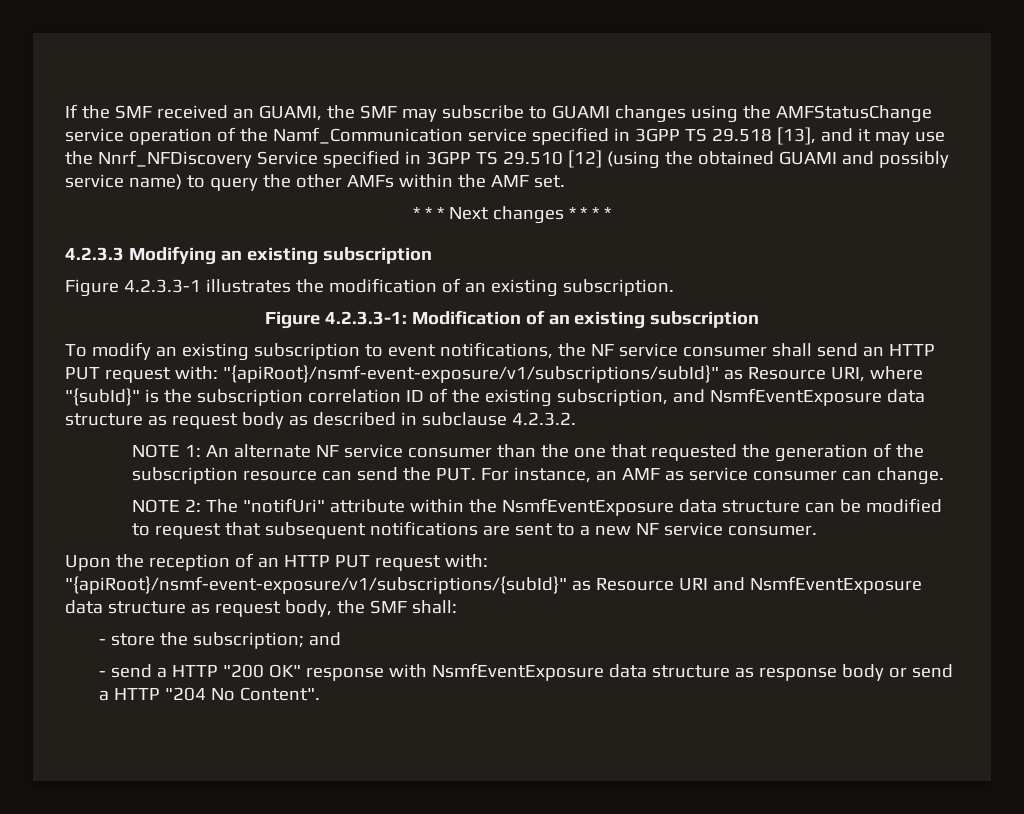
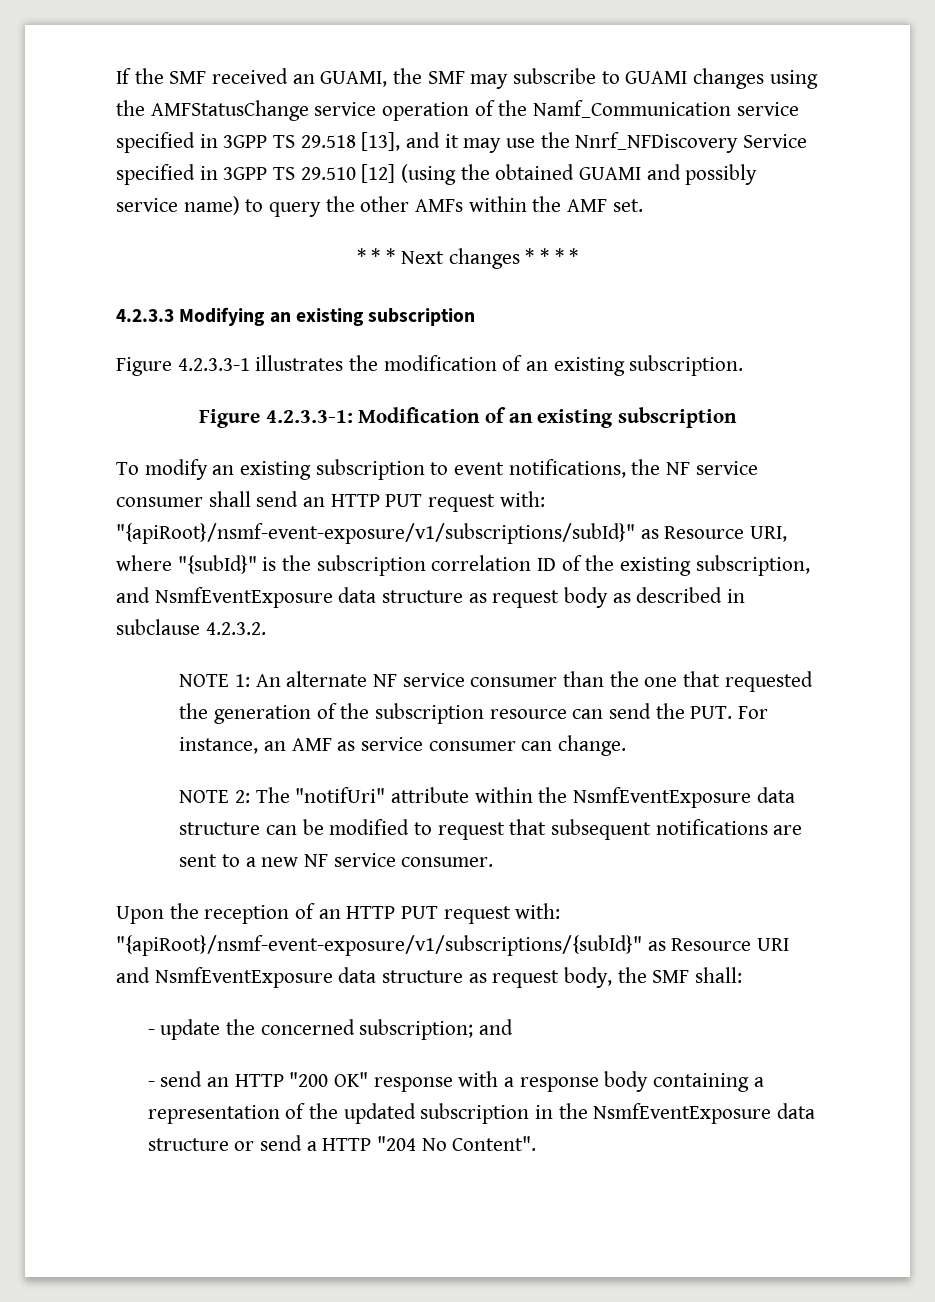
- - store the subscription; and
+ - update the concerned subscription; and
- - send a HTTP "200 OK" response with NsmfEventExposure data structure as response body or send a HTTP "204 No Content".
+ - send an HTTP "200 OK" response with a response body containing a representation of the updated subscription in the NsmfEventExposure data structure or send a HTTP "204 No Content".

